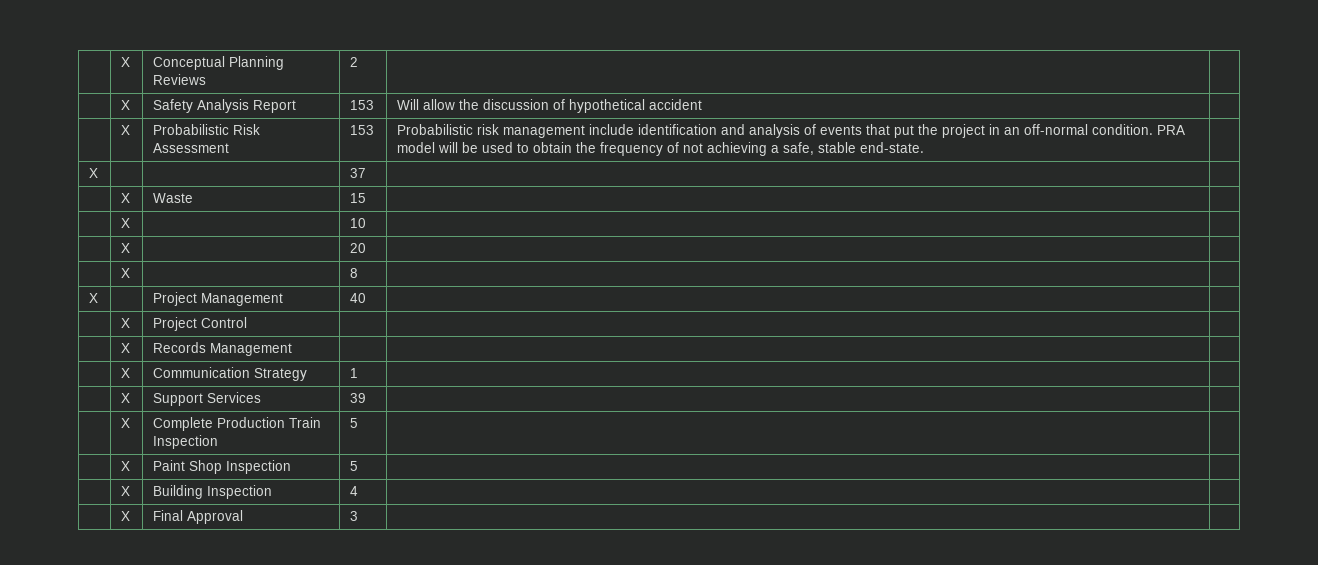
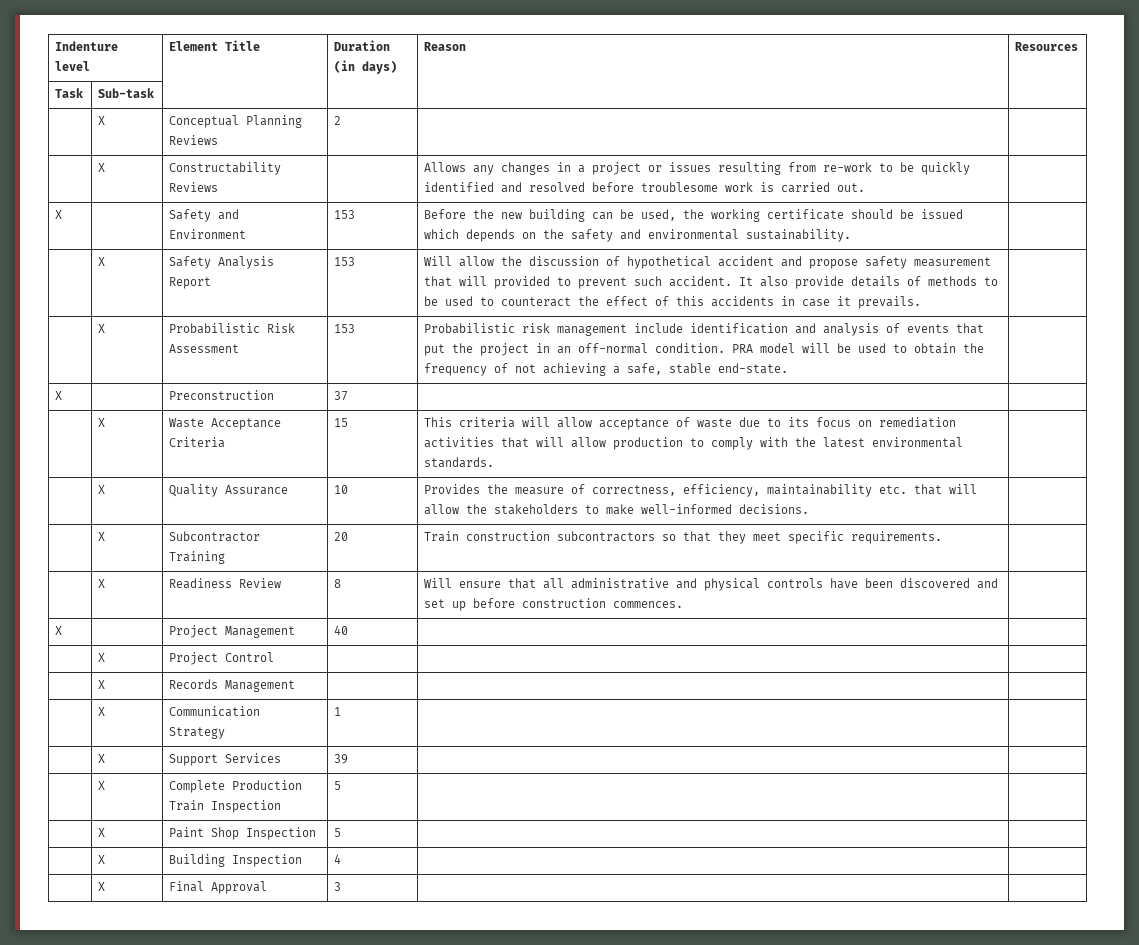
+ Indenture level | Element Title | Duration (in days) | Reason | Resources
+ Task | Sub-task | | | |
+ | X | Constructability Reviews | | Allows any changes in a project or issues resulting from re-work to be quickly identified and resolved before troublesome work is carried out. |
+ X | | Safety and Environment | 153 | Before the new building can be used, the working certificate should be issued which depends on the safety and environmental sustainability. |
- Will allow the discussion of hypothetical accident
+ Will allow the discussion of hypothetical accident and propose safety measurement that will provided to prevent such accident. It also provide details of methods to be used to counteract the effect of this accidents in case it prevails.
- X | | | 37 | |
+ X | | Preconstruction | 37 | |
- | X | Waste | 15 | |
- | X | | 10 | |
- | X | | 20 | |
- | X | | 8 | |
+ | X | Waste Acceptance Criteria | 15 | This criteria will allow acceptance of waste due to its focus on remediation activities that will allow production to comply with the latest environmental standards. |
+ | X | Quality Assurance | 10 | Provides the measure of correctness, efficiency, maintainability etc. that will allow the stakeholders to make well-informed decisions. |
+ | X | Subcontractor Training | 20 | Train construction subcontractors so that they meet specific requirements. |
+ | X | Readiness Review | 8 | Will ensure that all administrative and physical controls have been discovered and set up before construction commences. |

